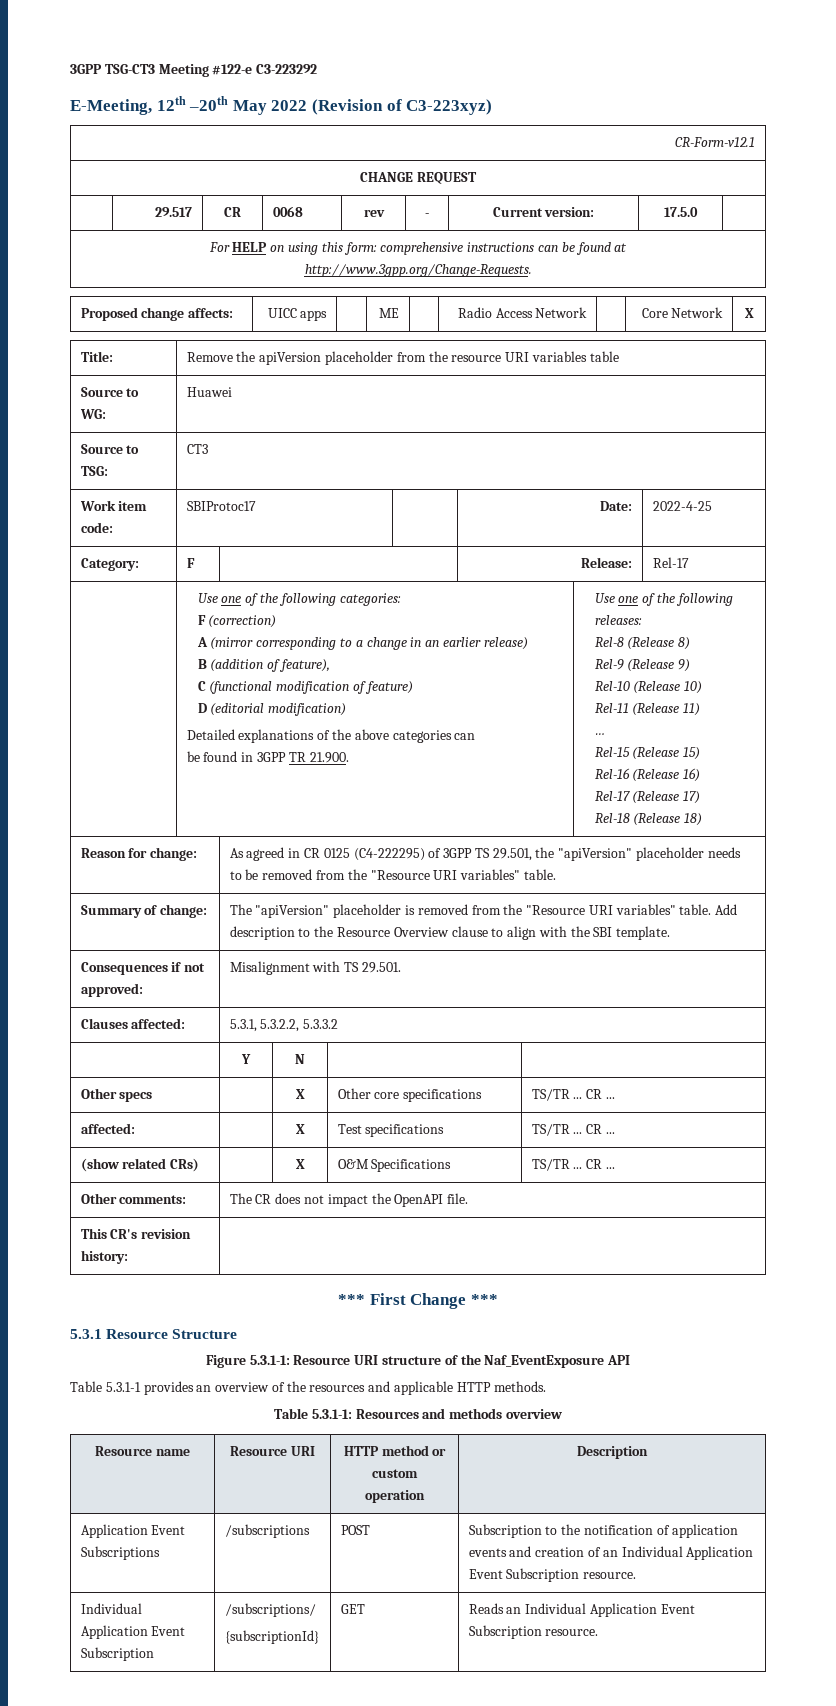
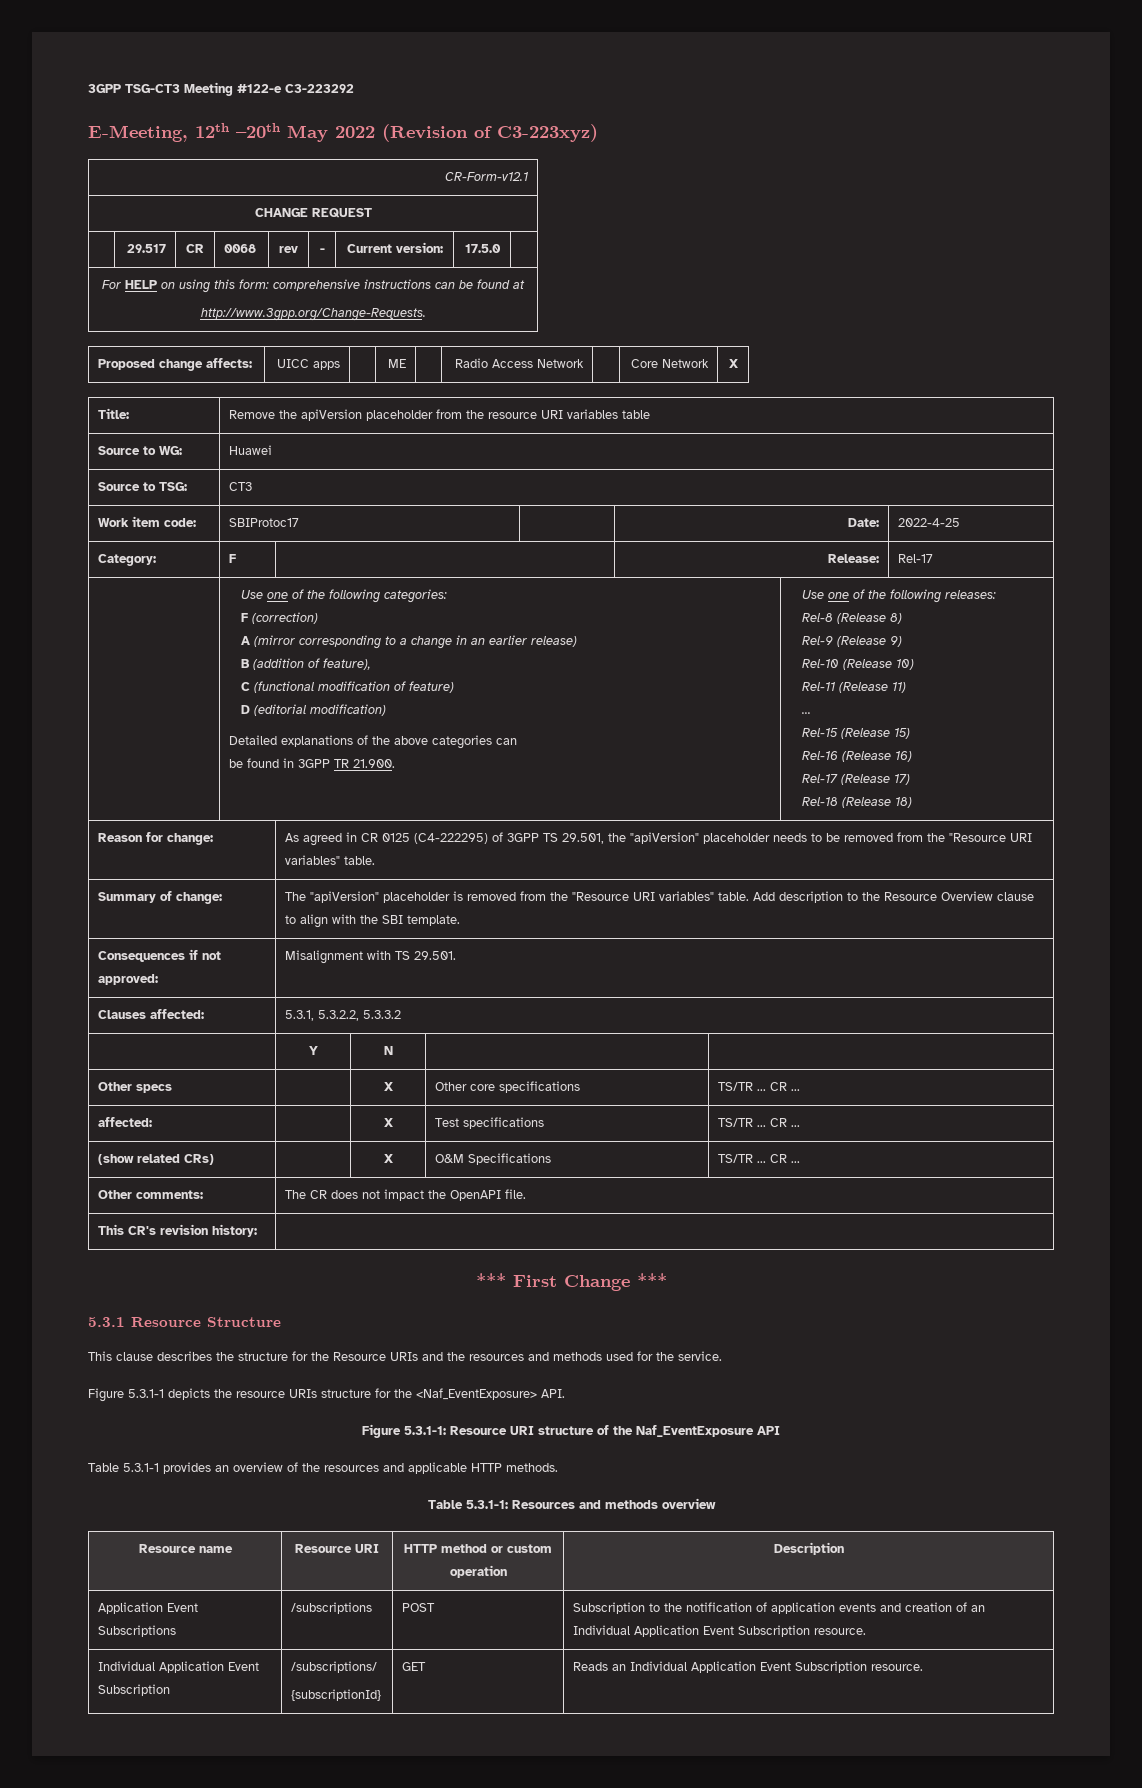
+ This clause describes the structure for the Resource URIs and the resources and methods used for the service.
+ Figure 5.3.1-1 depicts the resource URIs structure for the <Naf_EventExposure> API.

